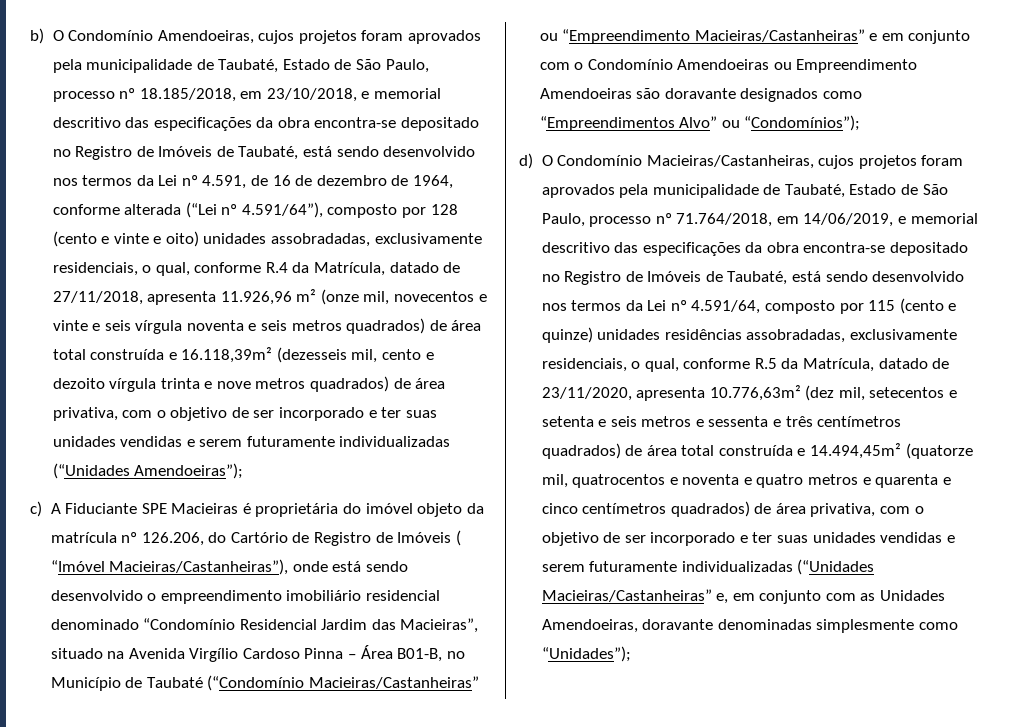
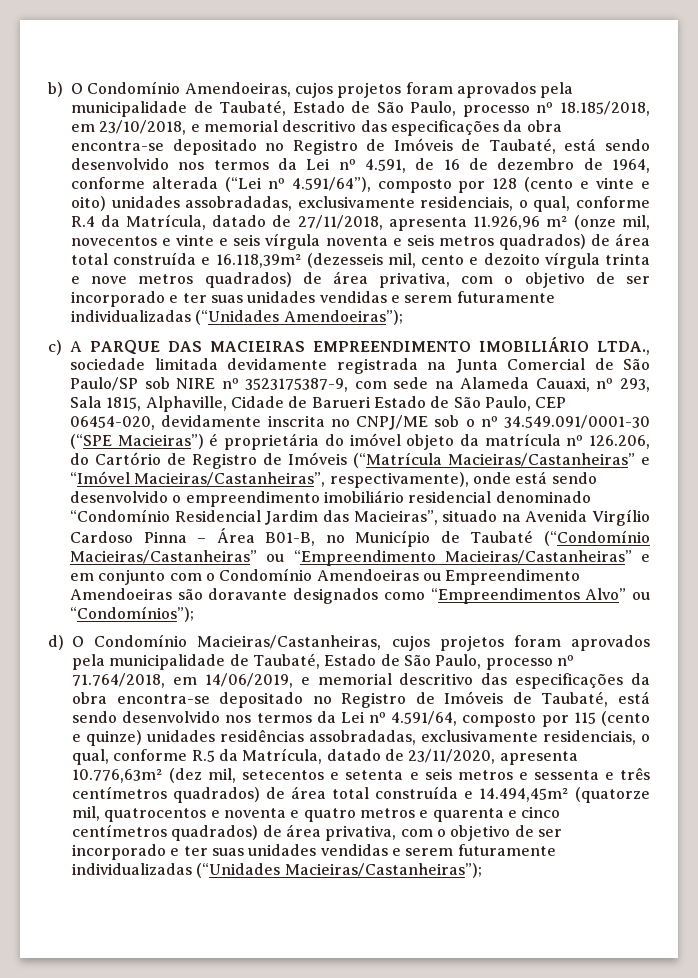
- c) A Fiduciante SPE Macieiras é proprietária do imóvel objeto da matrícula nº 126.206, do Cartório de Registro de Imóveis ( “Imóvel Macieiras/Castanheiras”), onde está sendo desenvolvido o empreendimento imobiliário residencial denominado “Condomínio Residencial Jardim das Macieiras”, situado na Avenida Virgílio Cardoso Pinna – Área B01-B, no Município de Taubaté (“Condomínio Macieiras/Castanheiras” ou “Empreendimento Macieiras/Castanheiras” e em conjunto com o Condomínio Amendoeiras ou Empreendimento Amendoeiras são doravante designados como “Empreendimentos Alvo” ou “Condomínios”);
+ c) A PARQUE DAS MACIEIRAS EMPREENDIMENTO IMOBILIÁRIO LTDA., sociedade limitada devidamente registrada na Junta Comercial de São Paulo/SP sob NIRE nº 3523175387-9, com sede na Alameda Cauaxi, nº 293, Sala 1815, Alphaville, Cidade de Barueri Estado de São Paulo, CEP 06454-020, devidamente inscrita no CNPJ/ME sob o nº 34.549.091/0001-30 (“SPE Macieiras”) é proprietária do imóvel objeto da matrícula nº 126.206, do Cartório de Registro de Imóveis (“Matrícula Macieiras/Castanheiras” e “Imóvel Macieiras/Castanheiras”, respectivamente), onde está sendo desenvolvido o empreendimento imobiliário residencial denominado “Condomínio Residencial Jardim das Macieiras”, situado na Avenida Virgílio Cardoso Pinna – Área B01-B, no Município de Taubaté (“Condomínio Macieiras/Castanheiras” ou “Empreendimento Macieiras/Castanheiras” e em conjunto com o Condomínio Amendoeiras ou Empreendimento Amendoeiras são doravante designados como “Empreendimentos Alvo” ou “Condomínios”);
- d) O Condomínio Macieiras/Castanheiras, cujos projetos foram aprovados pela municipalidade de Taubaté, Estado de São Paulo, processo nº 71.764/2018, em 14/06/2019, e memorial descritivo das especificações da obra encontra-se depositado no Registro de Imóveis de Taubaté, está sendo desenvolvido nos termos da Lei nº 4.591/64, composto por 115 (cento e quinze) unidades residências assobradadas, exclusivamente residenciais, o qual, conforme R.5 da Matrícula, datado de 23/11/2020, apresenta 10.776,63m² (dez mil, setecentos e setenta e seis metros e sessenta e três centímetros quadrados) de área total construída e 14.494,45m² (quatorze mil, quatrocentos e noventa e quatro metros e quarenta e cinco centímetros quadrados) de área privativa, com o objetivo de ser incorporado e ter suas unidades vendidas e serem futuramente individualizadas (“Unidades Macieiras/Castanheiras” e, em conjunto com as Unidades Amendoeiras, doravante denominadas simplesmente como “Unidades”);
+ d) O Condomínio Macieiras/Castanheiras, cujos projetos foram aprovados pela municipalidade de Taubaté, Estado de São Paulo, processo nº 71.764/2018, em 14/06/2019, e memorial descritivo das especificações da obra encontra-se depositado no Registro de Imóveis de Taubaté, está sendo desenvolvido nos termos da Lei nº 4.591/64, composto por 115 (cento e quinze) unidades residências assobradadas, exclusivamente residenciais, o qual, conforme R.5 da Matrícula, datado de 23/11/2020, apresenta 10.776,63m² (dez mil, setecentos e setenta e seis metros e sessenta e três centímetros quadrados) de área total construída e 14.494,45m² (quatorze mil, quatrocentos e noventa e quatro metros e quarenta e cinco centímetros quadrados) de área privativa, com o objetivo de ser incorporado e ter suas unidades vendidas e serem futuramente individualizadas (“Unidades Macieiras/Castanheiras”);

